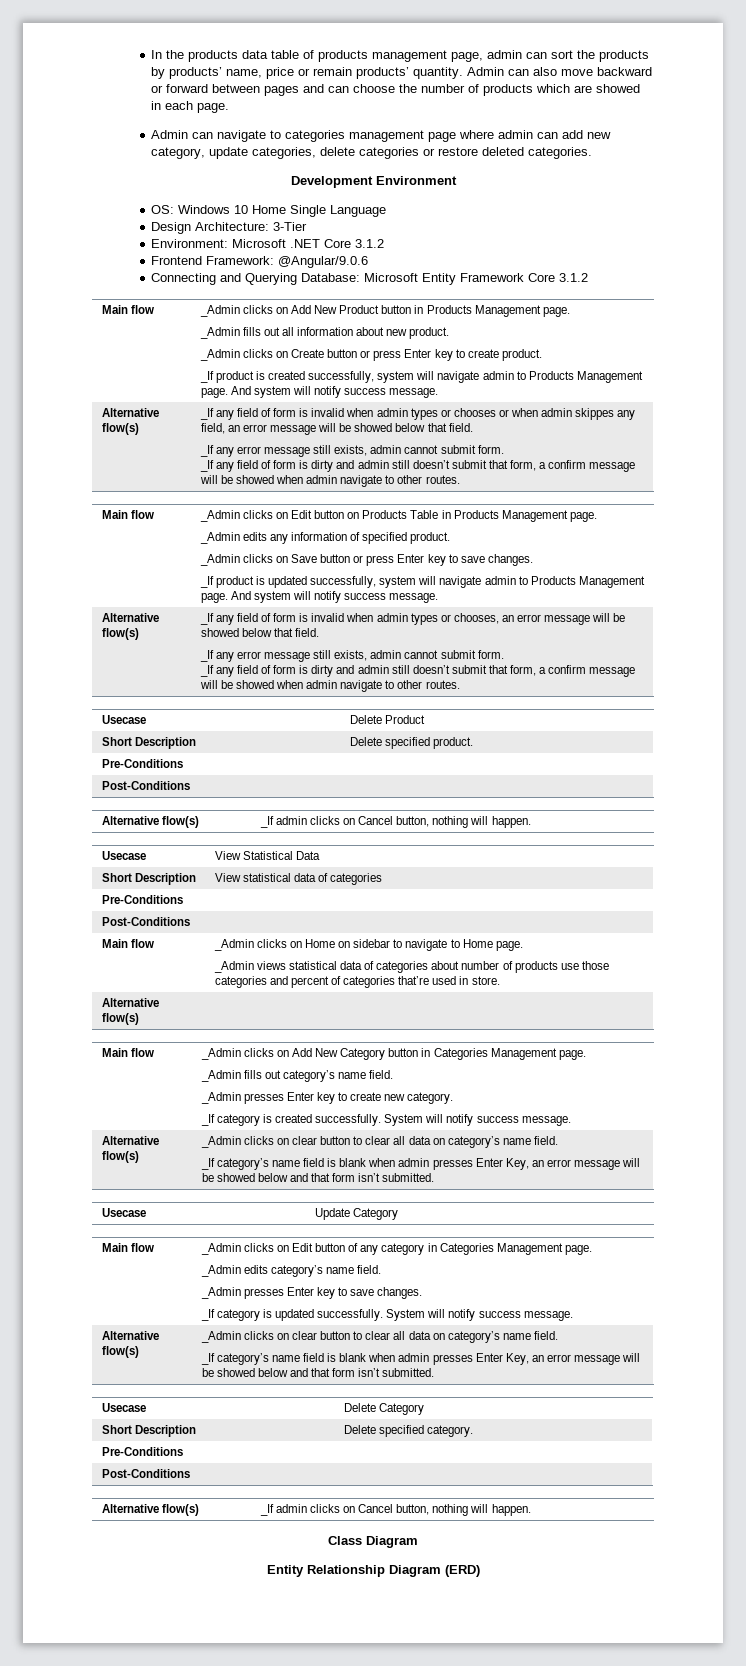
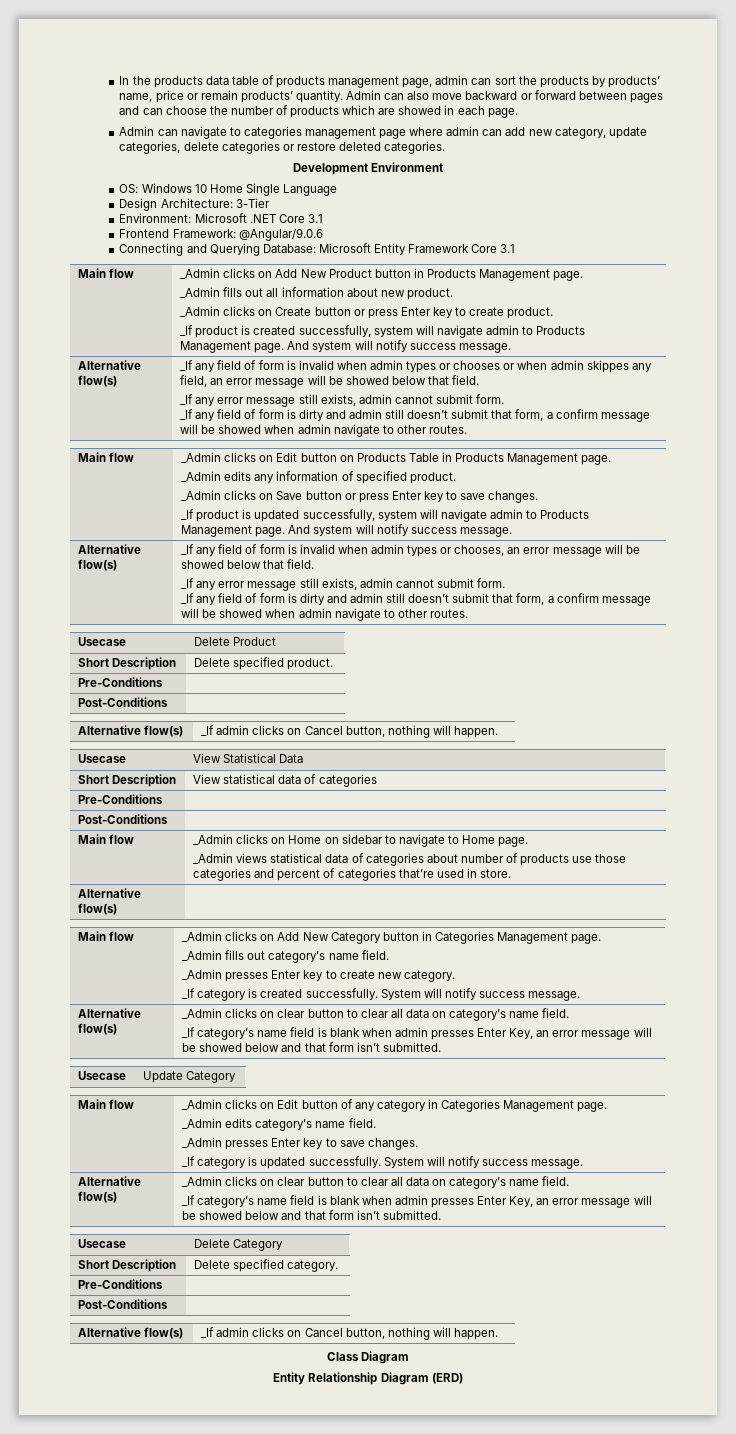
- Environment: Microsoft .NET Core 3.1.2
+ Environment: Microsoft .NET Core 3.1
- Connecting and Querying Database: Microsoft Entity Framework Core 3.1.2
+ Connecting and Querying Database: Microsoft Entity Framework Core 3.1

